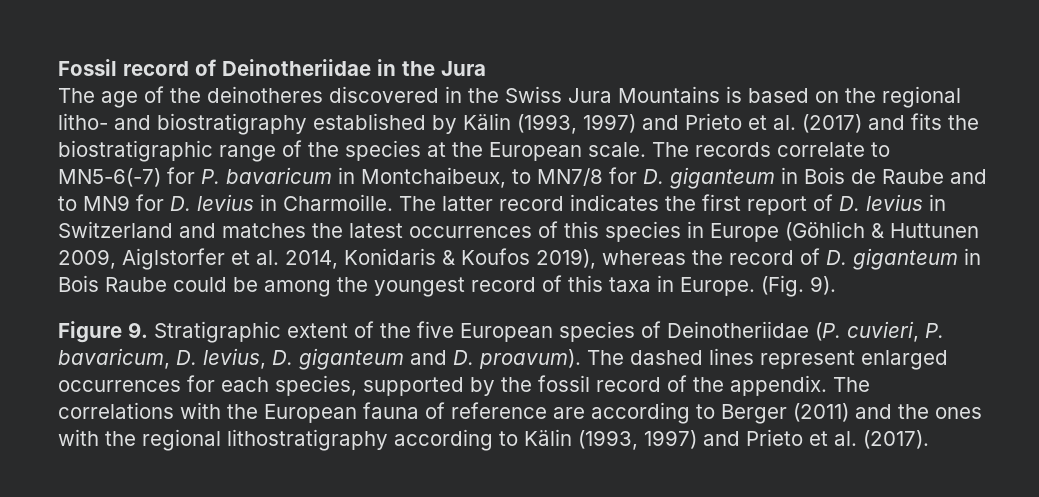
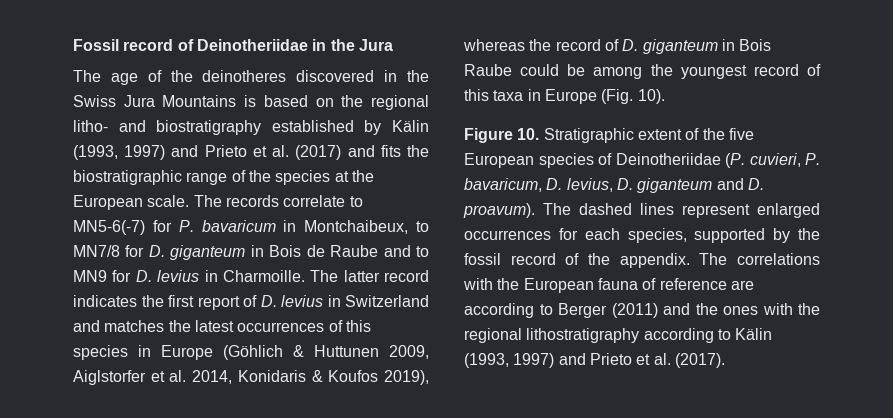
- The latter record indicates the first report of D. levius in Switzerland and matches the latest occurrences of this species in Europe (Göhlich & Huttunen 2009, Aiglstorfer et al. 2014, Konidaris & Koufos 2019), whereas the record of D. giganteum in Bois Raube could be among the youngest record of this taxa in Europe. (Fig. 9).
+ The latter record indicates the first report of D. levius in Switzerland and matches the latest occurrences of this species in Europe (Göhlich & Huttunen 2009, Aiglstorfer et al. 2014, Konidaris & Koufos 2019), whereas the record of D. giganteum in Bois Raube could be among the youngest record of this taxa in Europe (Fig. 10).
- Figure 9. Stratigraphic extent of the five European species of Deinotheriidae (P. cuvieri, P. bavaricum, D. levius, D. giganteum and D. proavum).
+ Figure 10. Stratigraphic extent of the five European species of Deinotheriidae (P. cuvieri, P. bavaricum, D. levius, D. giganteum and D. proavum).

